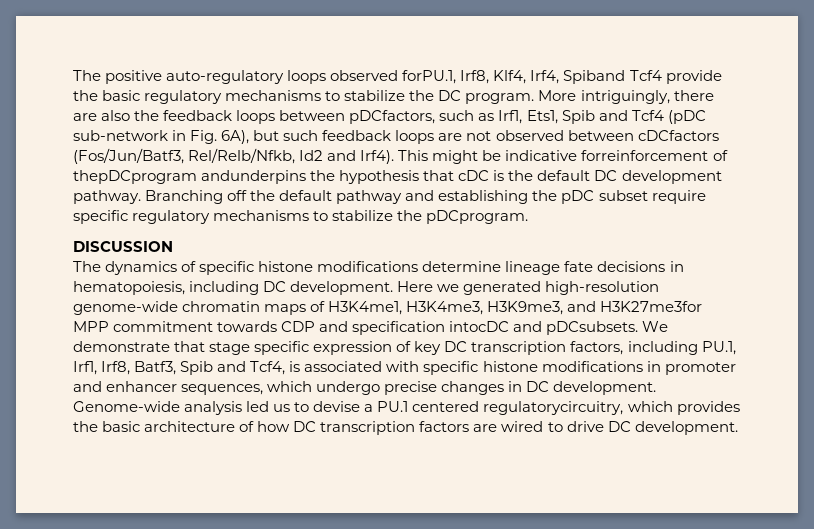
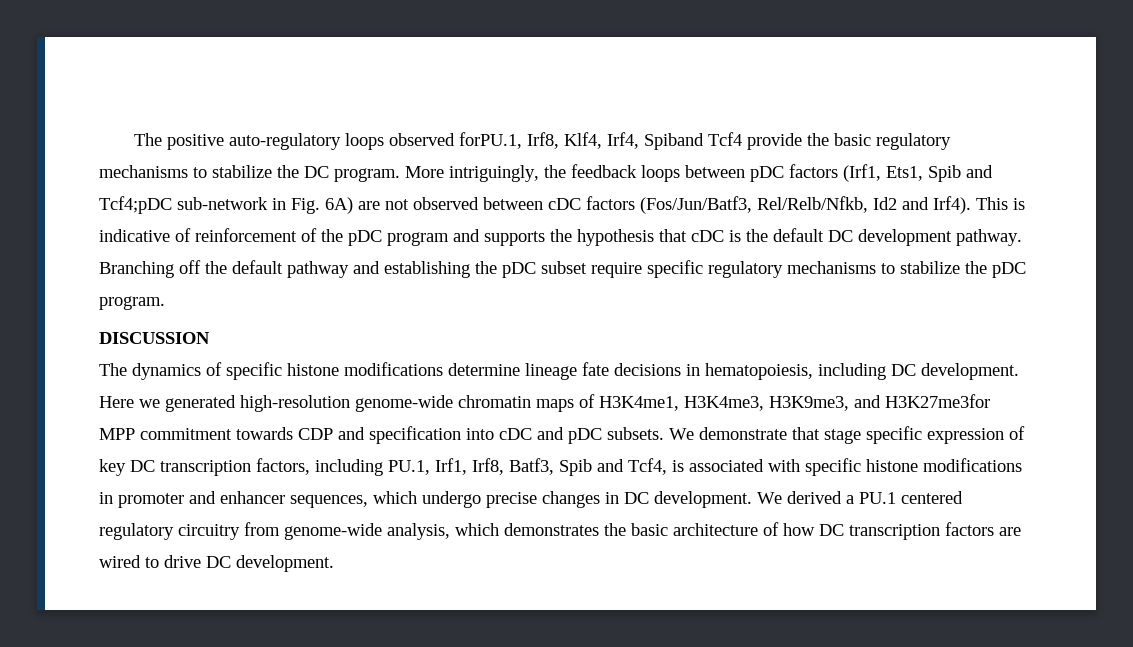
- More intriguingly, there are also the feedback loops between pDCfactors, such as Irf1, Ets1, Spib and Tcf4 (pDC sub-network in Fig. 6A), but such feedback loops are not observed between cDCfactors (Fos/Jun/Batf3, Rel/Relb/Nfkb, Id2 and Irf4).
+ More intriguingly, the feedback loops between pDC factors (Irf1, Ets1, Spib and Tcf4;pDC sub-network in Fig. 6A) are not observed between cDC factors (Fos/Jun/Batf3, Rel/Relb/Nfkb, Id2 and Irf4).
- This might be indicative forreinforcement of thepDCprogram andunderpins the hypothesis that cDC is the default DC development pathway.
+ This is indicative of reinforcement of the pDC program and supports the hypothesis that cDC is the default DC development pathway.
- Branching off the default pathway and establishing the pDC subset require specific regulatory mechanisms to stabilize the pDCprogram.
+ Branching off the default pathway and establishing the pDC subset require specific regulatory mechanisms to stabilize the pDC program.
- Here we generated high-resolution genome-wide chromatin maps of H3K4me1, H3K4me3, H3K9me3, and H3K27me3for MPP commitment towards CDP and specification intocDC and pDCsubsets.
+ Here we generated high-resolution genome-wide chromatin maps of H3K4me1, H3K4me3, H3K9me3, and H3K27me3for MPP commitment towards CDP and specification into cDC and pDC subsets.
- Genome-wide analysis led us to devise a PU.1 centered regulatorycircuitry, which provides the basic architecture of how DC transcription factors are wired to drive DC development.
+ We derived a PU.1 centered regulatory circuitry from genome-wide analysis, which demonstrates the basic architecture of how DC transcription factors are wired to drive DC development.

